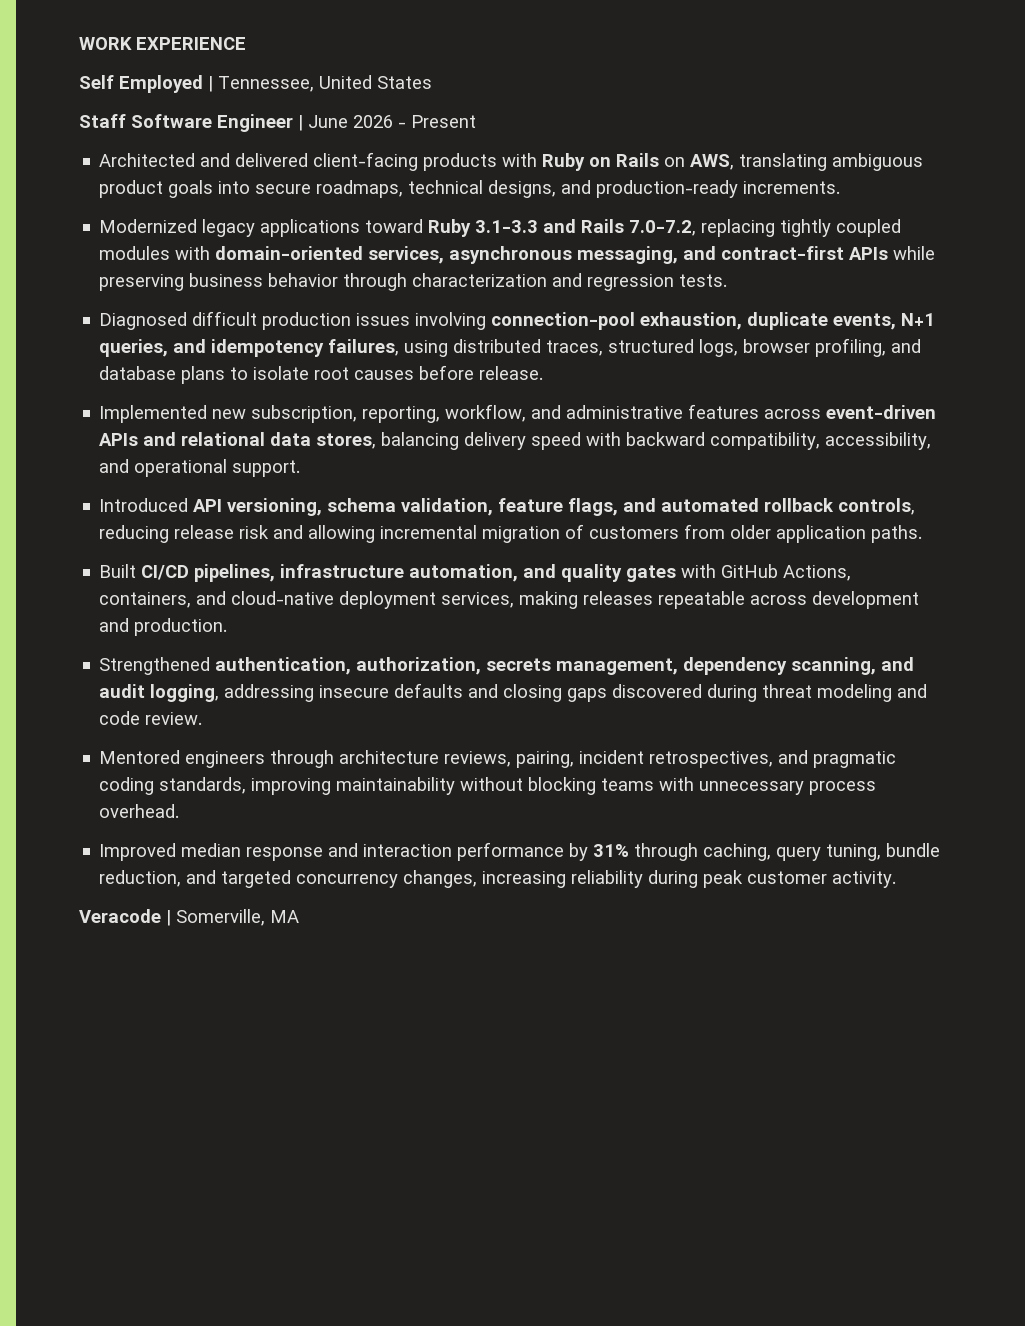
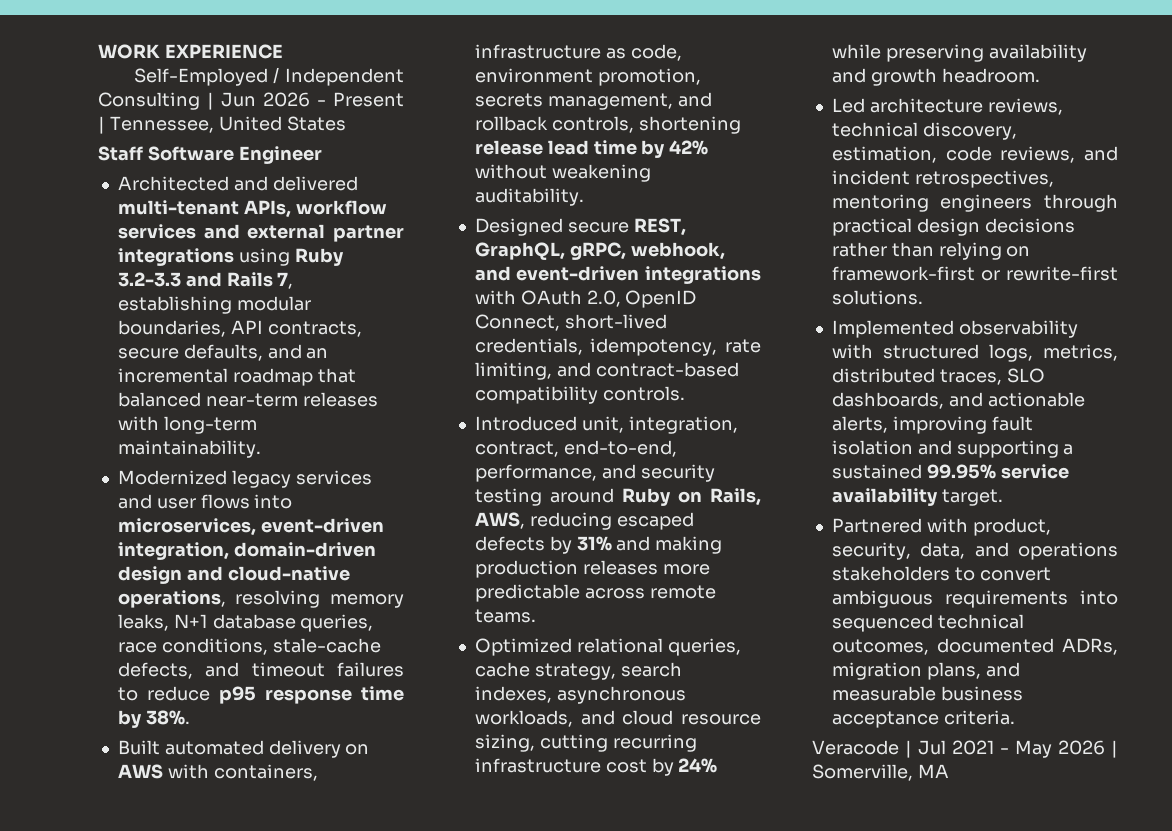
- Self Employed | Tennessee, United States
+ Self-Employed / Independent Consulting | Jun 2026 - Present | Tennessee, United States
- Staff Software Engineer | June 2026 - Present
- Architected and delivered client-facing products with Ruby on Rails on AWS, translating ambiguous product goals into secure roadmaps, technical designs, and production-ready increments.
- Modernized legacy applications toward Ruby 3.1-3.3 and Rails 7.0-7.2, replacing tightly coupled modules with domain-oriented services, asynchronous messaging, and contract-first APIs while preserving business behavior through characterization and regression tests.
- Diagnosed difficult production issues involving connection-pool exhaustion, duplicate events, N+1 queries, and idempotency failures, using distributed traces, structured logs, browser profiling, and database plans to isolate root causes before release.
- Implemented new subscription, reporting, workflow, and administrative features across event-driven APIs and relational data stores, balancing delivery speed with backward compatibility, accessibility, and operational support.
- Introduced API versioning, schema validation, feature flags, and automated rollback controls, reducing release risk and allowing incremental migration of customers from older application paths.
- Built CI/CD pipelines, infrastructure automation, and quality gates with GitHub Actions, containers, and cloud-native deployment services, making releases repeatable across development and production.
- Strengthened authentication, authorization, secrets management, dependency scanning, and audit logging, addressing insecure defaults and closing gaps discovered during threat modeling and code review.
- Mentored engineers through architecture reviews, pairing, incident retrospectives, and pragmatic coding standards, improving maintainability without blocking teams with unnecessary process overhead.
- Improved median response and interaction performance by 31% through caching, query tuning, bundle reduction, and targeted concurrency changes, increasing reliability during peak customer activity.
- Veracode | Somerville, MA
+ Staff Software Engineer
+ Architected and delivered multi-tenant APIs, workflow services and external partner integrations using Ruby 3.2-3.3 and Rails 7, establishing modular boundaries, API contracts, secure defaults, and an incremental roadmap that balanced near-term releases with long-term maintainability.
+ Modernized legacy services and user flows into microservices, event-driven integration, domain-driven design and cloud-native operations, resolving memory leaks, N+1 database queries, race conditions, stale-cache defects, and timeout failures to reduce p95 response time by 38%.
+ Built automated delivery on AWS with containers, infrastructure as code, environment promotion, secrets management, and rollback controls, shortening release lead time by 42% without weakening auditability.
+ Designed secure REST, GraphQL, gRPC, webhook, and event-driven integrations with OAuth 2.0, OpenID Connect, short-lived credentials, idempotency, rate limiting, and contract-based compatibility controls.
+ Introduced unit, integration, contract, end-to-end, performance, and security testing around Ruby on Rails, AWS, reducing escaped defects by 31% and making production releases more predictable across remote teams.
+ Optimized relational queries, cache strategy, search indexes, asynchronous workloads, and cloud resource sizing, cutting recurring infrastructure cost by 24% while preserving availability and growth headroom.
+ Led architecture reviews, technical discovery, estimation, code reviews, and incident retrospectives, mentoring engineers through practical design decisions rather than relying on framework-first or rewrite-first solutions.
+ Implemented observability with structured logs, metrics, distributed traces, SLO dashboards, and actionable alerts, improving fault isolation and supporting a sustained 99.95% service availability target.
+ Partnered with product, security, data, and operations stakeholders to convert ambiguous requirements into sequenced technical outcomes, documented ADRs, migration plans, and measurable business acceptance criteria.
+ Veracode | Jul 2021 - May 2026 | Somerville, MA

